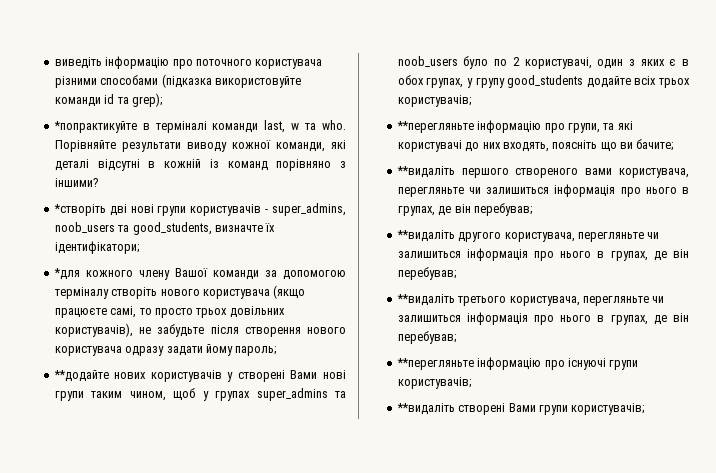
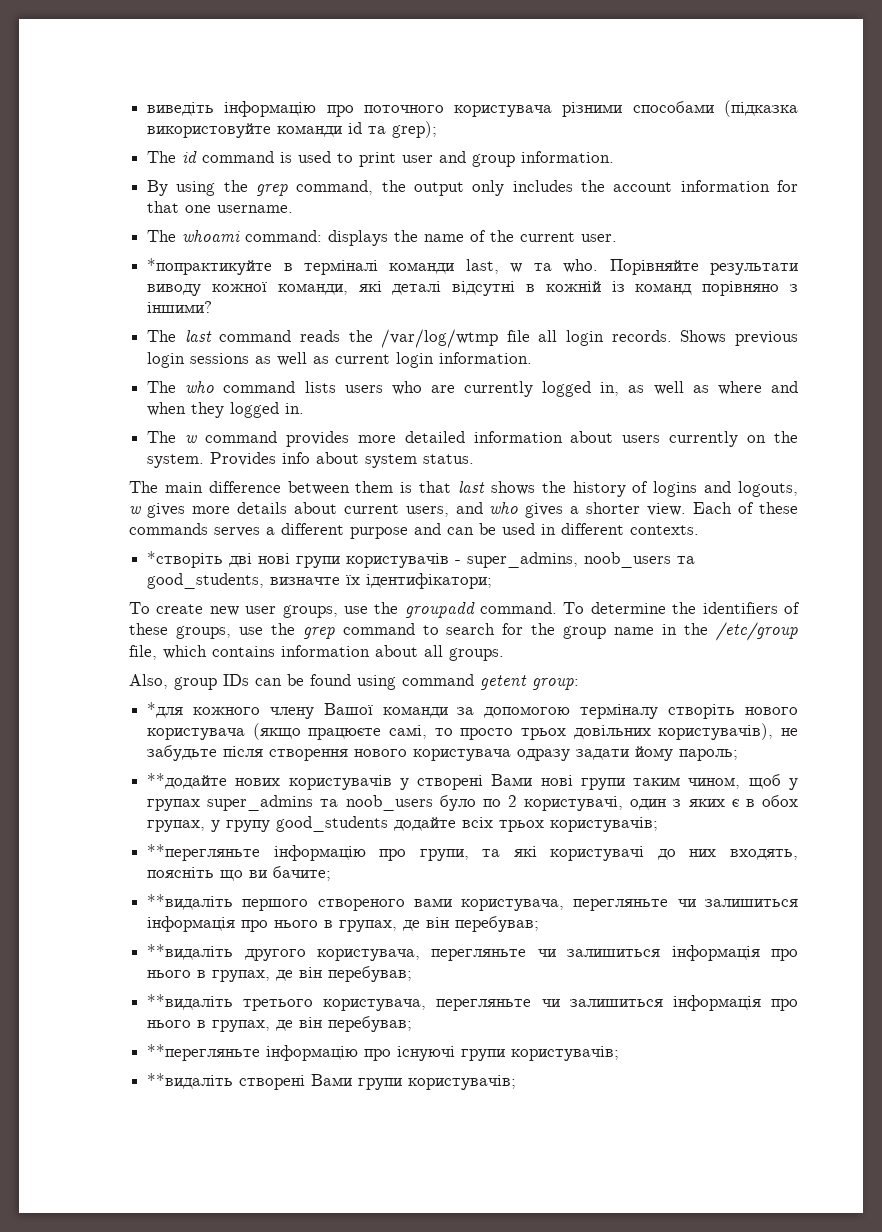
+ The id command is used to print user and group information.
+ By using the grep command, the output only includes the account information for that one username.
+ The whoami command: displays the name of the current user.
+ The last command reads the /var/log/wtmp file all login records. Shows previous login sessions as well as current login information.
+ The who command lists users who are currently logged in, as well as where and when they logged in.
+ The w command provides more detailed information about users currently on the system. Provides info about system status.
+ The main difference between them is that last shows the history of logins and logouts, w gives more details about current users, and who gives a shorter view. Each of these commands serves a different purpose and can be used in different contexts.
+ To create new user groups, use the groupadd command. To determine the identifiers of these groups, use the grep command to search for the group name in the /etc/group file, which contains information about all groups.
+ Also, group IDs can be found using command getent group:

